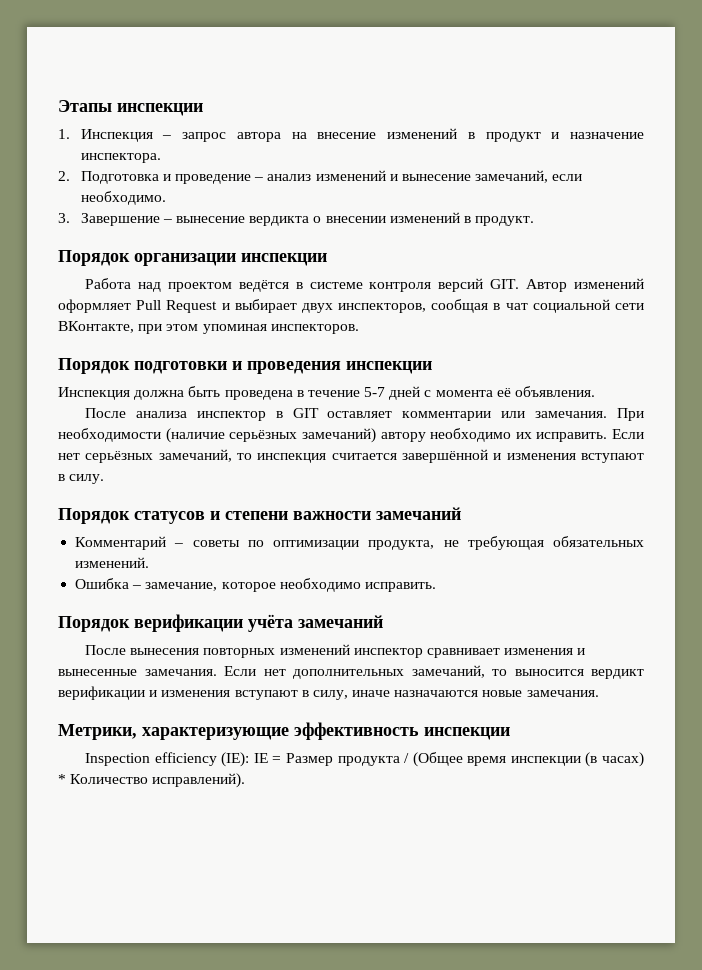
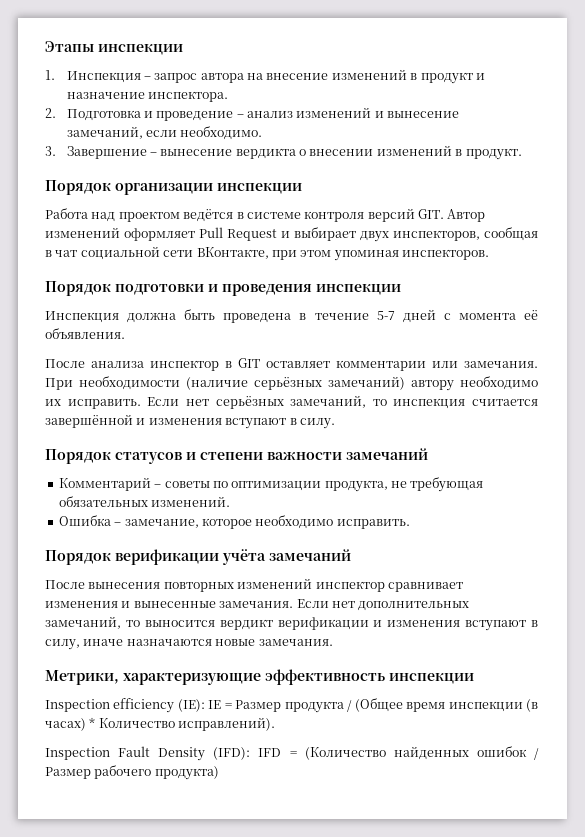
+ Inspection Fault Density (IFD): IFD = (Количество найденных ошибок / Размер рабочего продукта)

